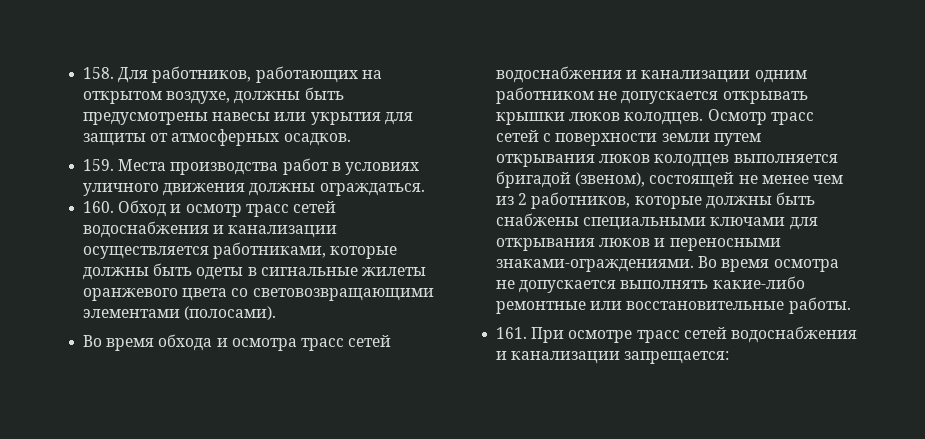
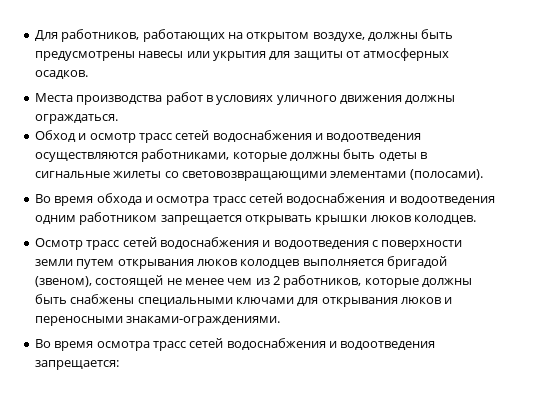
- 158. Для работников, работающих на открытом воздухе, должны быть предусмотрены навесы или укрытия для защиты от атмосферных осадков.
+ Для работников, работающих на открытом воздухе, должны быть предусмотрены навесы или укрытия для защиты от атмосферных осадков.
- 159. Места производства работ в условиях уличного движения должны ограждаться.
+ Места производства работ в условиях уличного движения должны ограждаться.
- 160. Обход и осмотр трасс сетей водоснабжения и канализации осуществляется работниками, которые должны быть одеты в сигнальные жилеты оранжевого цвета со световозвращающими элементами (полосами).
+ Обход и осмотр трасс сетей водоснабжения и водоотведения осуществляются работниками, которые должны быть одеты в сигнальные жилеты со световозвращающими элементами (полосами).
- Во время обхода и осмотра трасс сетей водоснабжения и канализации одним работником не допускается открывать крышки люков колодцев. Осмотр трасс сетей с поверхности земли путем открывания люков колодцев выполняется бригадой (звеном), состоящей не менее чем из 2 работников, которые должны быть снабжены специальными ключами для открывания люков и переносными знаками-ограждениями. Во время осмотра не допускается выполнять какие-либо ремонтные или восстановительные работы.
- 161. При осмотре трасс сетей водоснабжения и канализации запрещается:
+ Во время обхода и осмотра трасс сетей водоснабжения и водоотведения одним работником запрещается открывать крышки люков колодцев.
+ Осмотр трасс сетей водоснабжения и водоотведения с поверхности земли путем открывания люков колодцев выполняется бригадой (звеном), состоящей не менее чем из 2 работников, которые должны быть снабжены специальными ключами для открывания люков и переносными знаками-ограждениями.
+ Во время осмотра трасс сетей водоснабжения и водоотведения запрещается:

